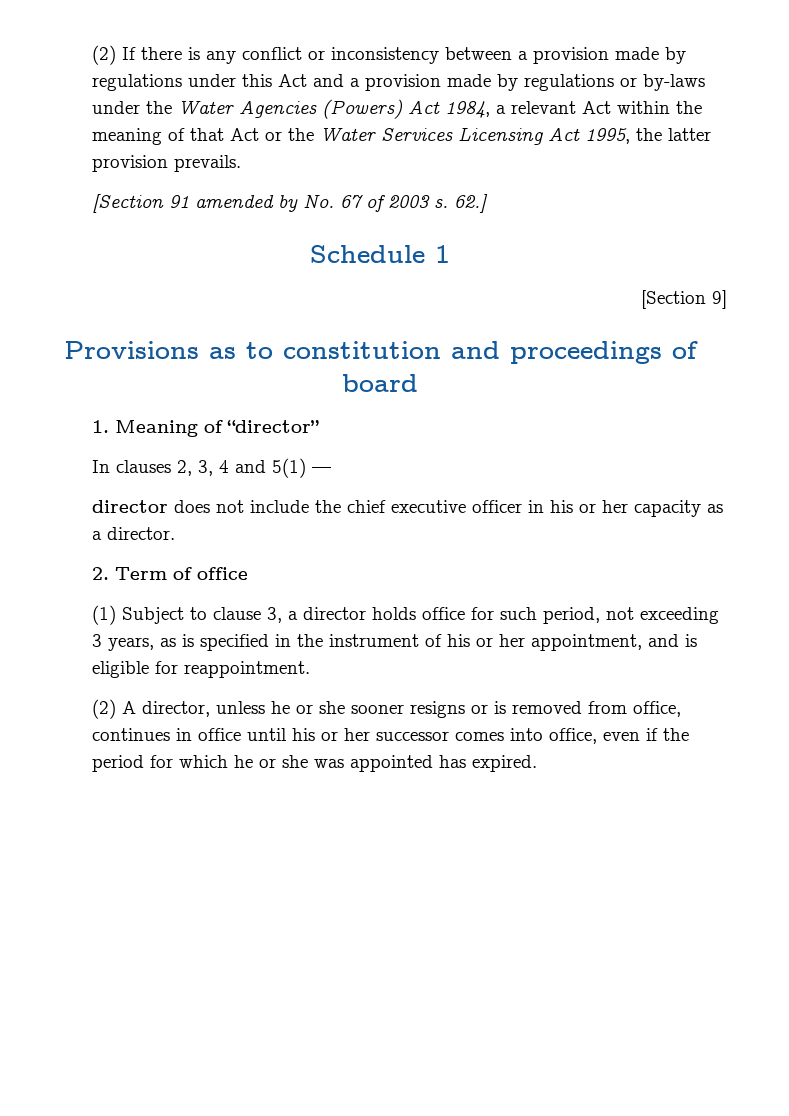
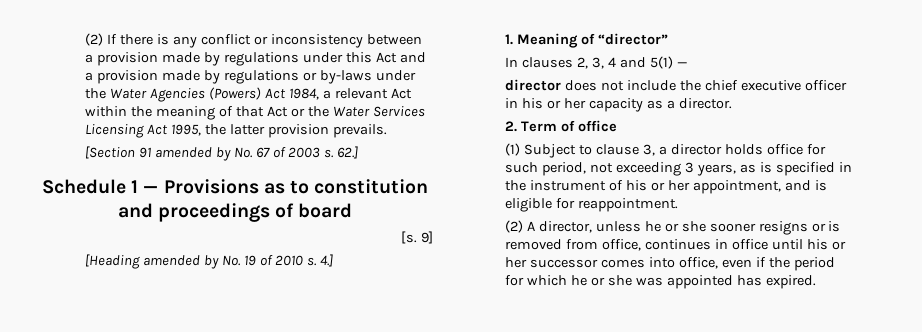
- Schedule 1
- [Section 9]
- Provisions as to constitution and proceedings of board
+ Schedule 1 — Provisions as to constitution and proceedings of board
+ [s. 9]
+ [Heading amended by No. 19 of 2010 s. 4.]

